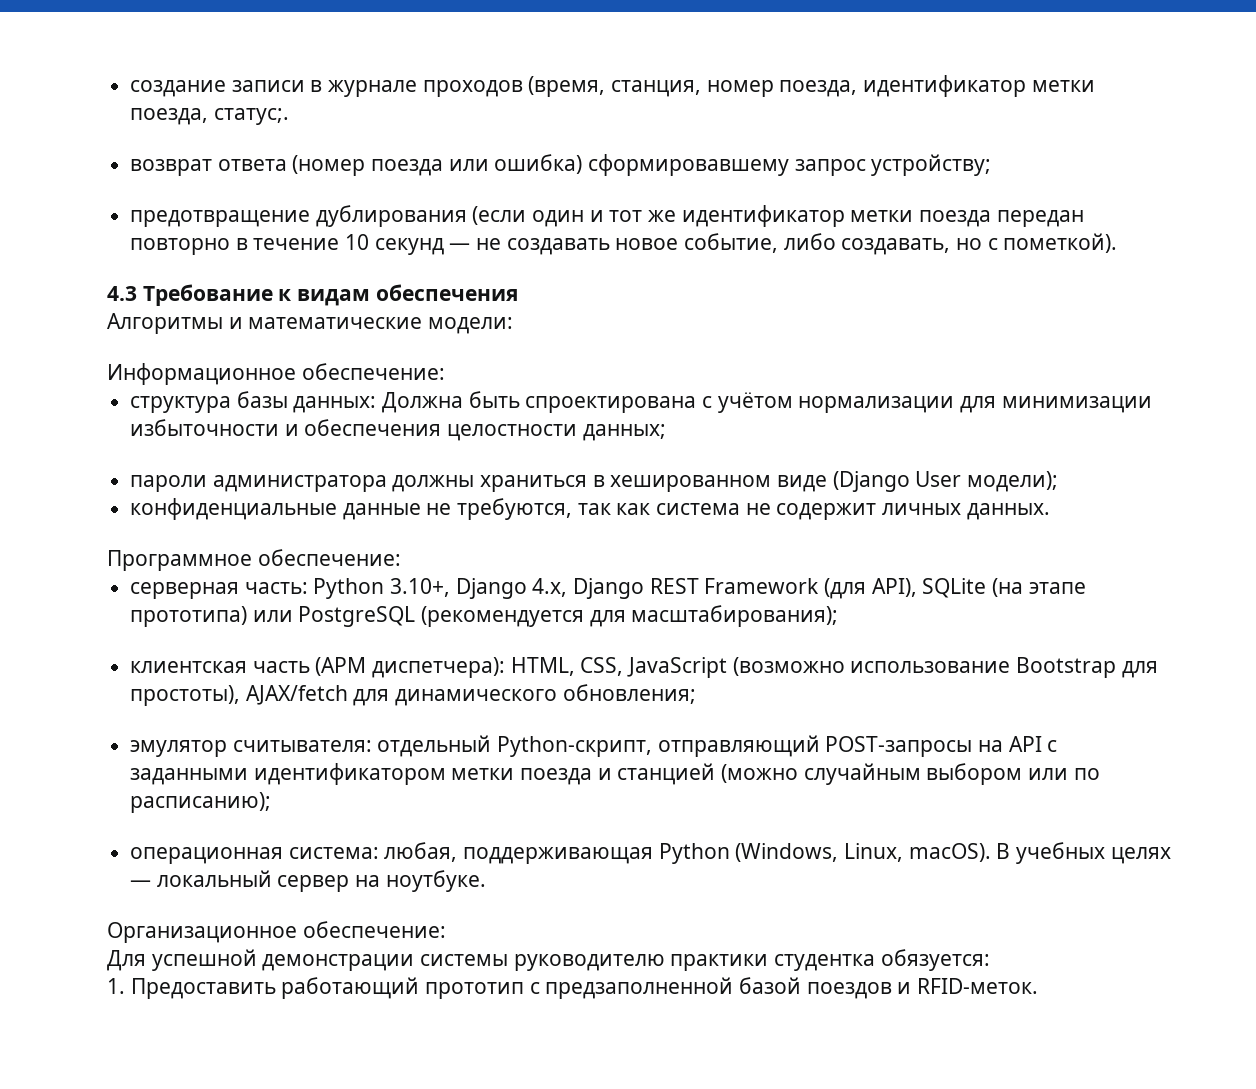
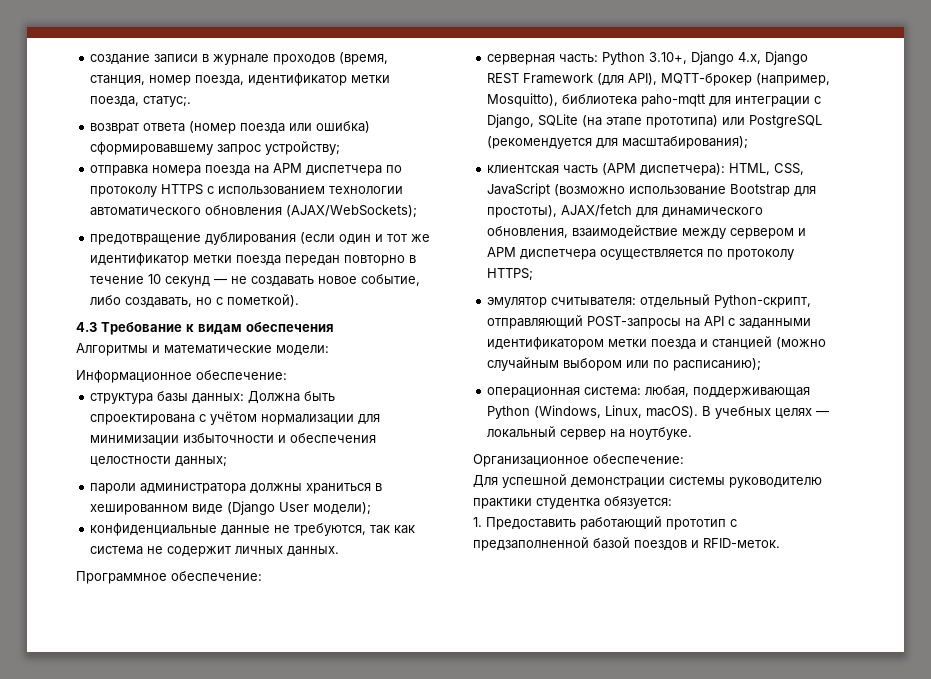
+ отправка номера поезда на АРМ диспетчера по протоколу HTTPS с использованием технологии автоматического обновления (AJAX/WebSockets);
- серверная часть: Python 3.10+, Django 4.x, Django REST Framework (для API), SQLite (на этапе прототипа) или PostgreSQL (рекомендуется для масштабирования);
+ серверная часть: Python 3.10+, Django 4.x, Django REST Framework (для API), MQTT-брокер (например, Mosquitto), библиотека paho-mqtt для интеграции с Django, SQLite (на этапе прототипа) или PostgreSQL (рекомендуется для масштабирования);
- клиентская часть (АРМ диспетчера): HTML, CSS, JavaScript (возможно использование Bootstrap для простоты), AJAX/fetch для динамического обновления;
+ клиентская часть (АРМ диспетчера): HTML, CSS, JavaScript (возможно использование Bootstrap для простоты), AJAX/fetch для динамического обновления, взаимодействие между сервером и АРМ диспетчера осуществляется по протоколу HTTPS;

